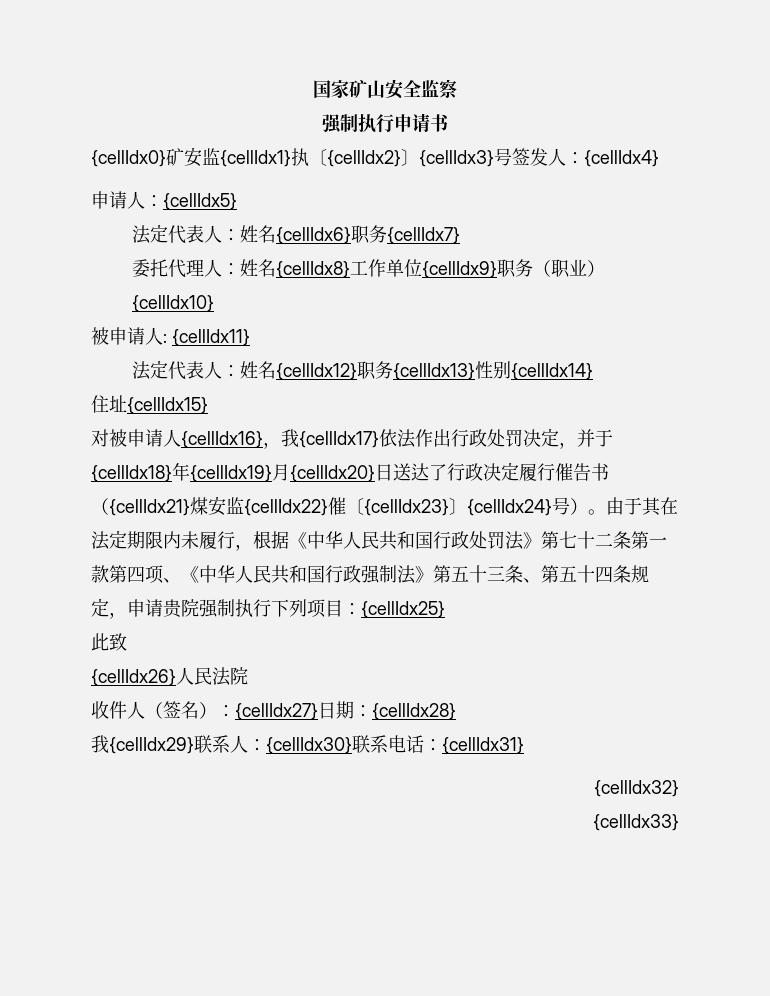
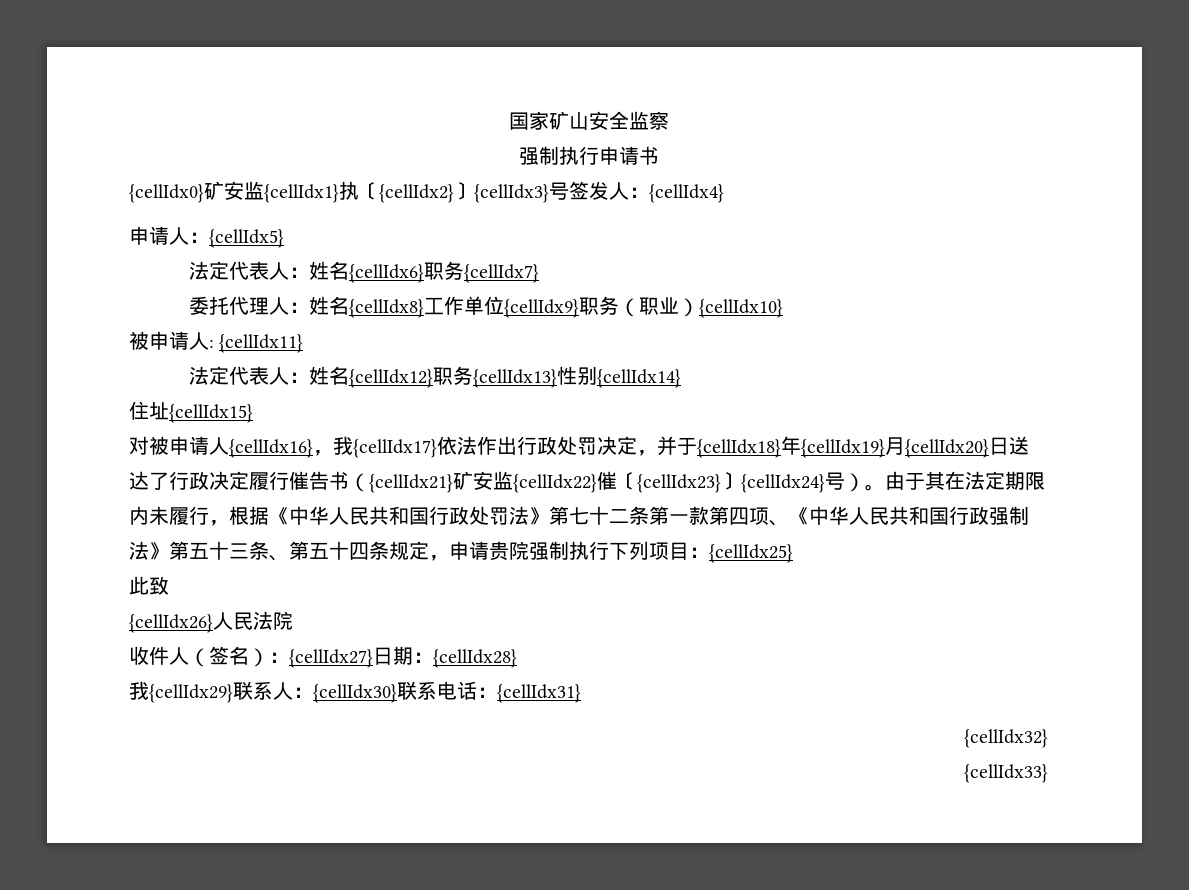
- 对被申请人{cellIdx16}，我{cellIdx17}依法作出行政处罚决定，并于{cellIdx18}年{cellIdx19}月{cellIdx20}日送达了行政决定履行催告书（{cellIdx21}煤安监{cellIdx22}催〔{cellIdx23}〕{cellIdx24}号）。
+ 对被申请人{cellIdx16}，我{cellIdx17}依法作出行政处罚决定，并于{cellIdx18}年{cellIdx19}月{cellIdx20}日送达了行政决定履行催告书（{cellIdx21}矿安监{cellIdx22}催〔{cellIdx23}〕{cellIdx24}号）。

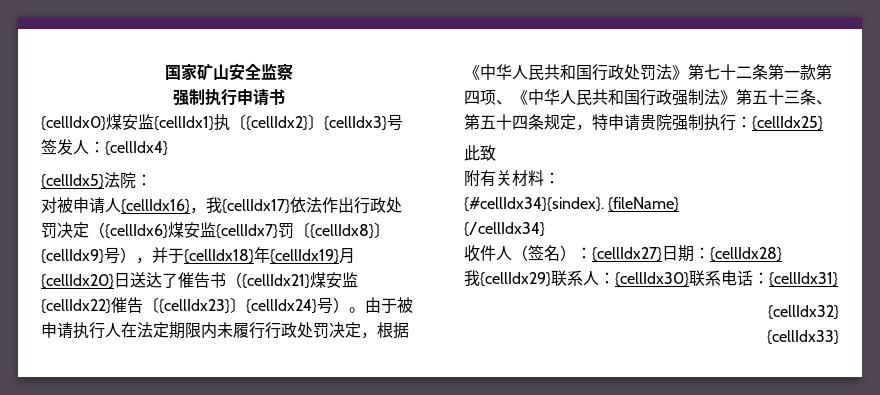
- {cellIdx0}矿安监{cellIdx1}执〔{cellIdx2}〕{cellIdx3}号签发人：{cellIdx4}
+ {cellIdx0}煤安监{cellIdx1}执〔{cellIdx2}〕{cellIdx3}号签发人：{cellIdx4}
- 申请人：{cellIdx5}
- 法定代表人：姓名{cellIdx6}职务{cellIdx7}
- 委托代理人：姓名{cellIdx8}工作单位{cellIdx9}职务（职业）{cellIdx10}
- 被申请人: {cellIdx11}
- 法定代表人：姓名{cellIdx12}职务{cellIdx13}性别{cellIdx14}
- 住址{cellIdx15}
+ {cellIdx5}法院：
- 对被申请人{cellIdx16}，我{cellIdx17}依法作出行政处罚决定，并于{cellIdx18}年{cellIdx19}月{cellIdx20}日送达了行政决定履行催告书（{cellIdx21}矿安监{cellIdx22}催〔{cellIdx23}〕{cellIdx24}号）。
+ 对被申请人{cellIdx16}，我{cellIdx17}依法作出行政处罚决定（{cellIdx6}煤安监{cellIdx7}罚〔{cellIdx8}〕{cellIdx9}号），并于{cellIdx18}年{cellIdx19}月{cellIdx20}日送达了催告书（{cellIdx21}煤安监{cellIdx22}催告〔{cellIdx23}〕{cellIdx24}号）。
- 由于其在法定期限内未履行，根据《中华人民共和国行政处罚法》第七十二条第一款第四项、《中华人民共和国行政强制法》第五十三条、第五十四条规定，申请贵院强制执行下列项目：{cellIdx25}
+ 由于被申请执行人在法定期限内未履行行政处罚决定，根据《中华人民共和国行政处罚法》第七十二条第一款第四项、《中华人民共和国行政强制法》第五十三条、第五十四条规定，特申请贵院强制执行：{cellIdx25}
- {cellIdx26}人民法院
+ 附有关材料：
+ {#cellIdx34}{sindex}. {fileName}
+ {/cellIdx34}

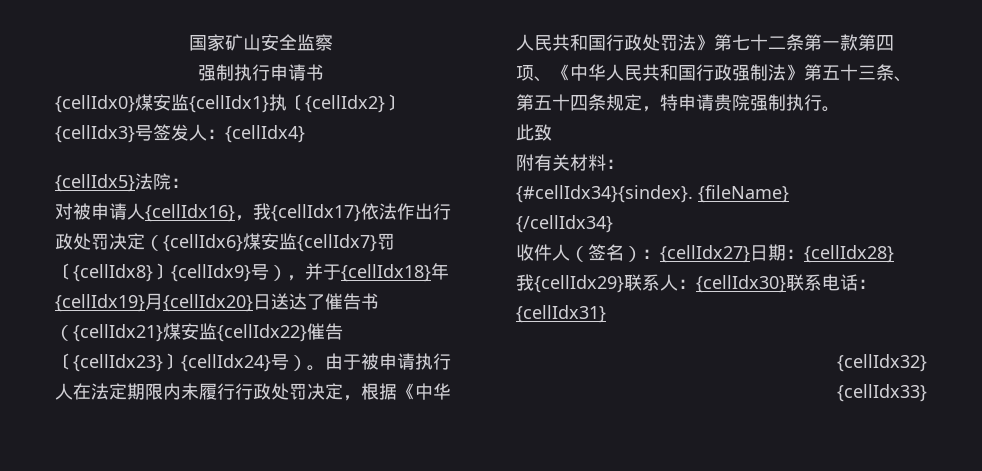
- 由于被申请执行人在法定期限内未履行行政处罚决定，根据《中华人民共和国行政处罚法》第七十二条第一款第四项、《中华人民共和国行政强制法》第五十三条、第五十四条规定，特申请贵院强制执行：{cellIdx25}
+ 由于被申请执行人在法定期限内未履行行政处罚决定，根据《中华人民共和国行政处罚法》第七十二条第一款第四项、《中华人民共和国行政强制法》第五十三条、第五十四条规定，特申请贵院强制执行。

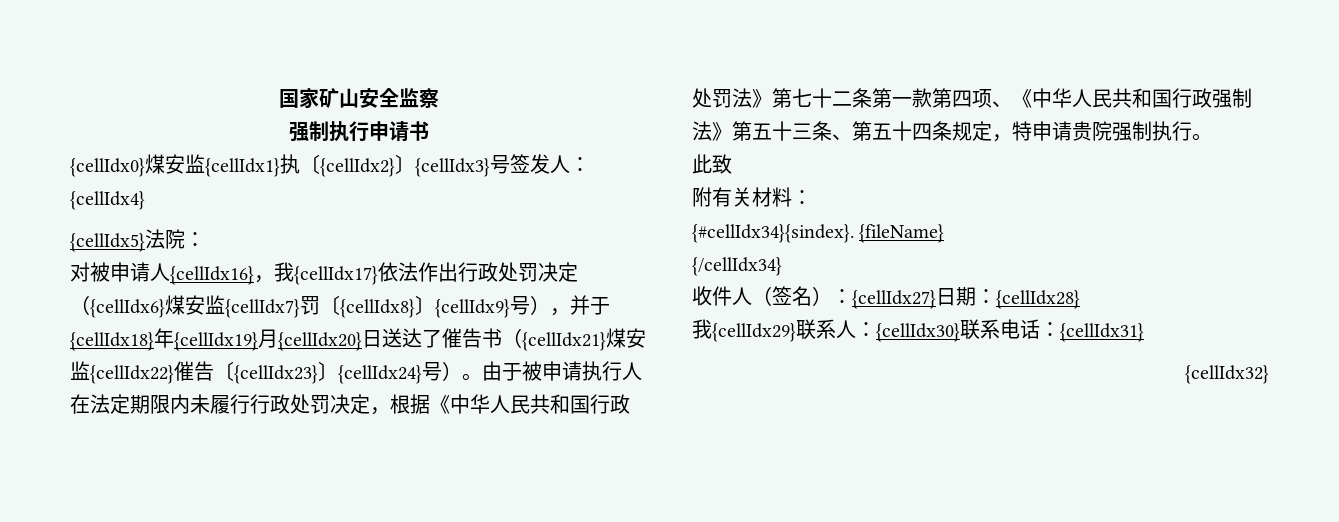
- {cellIdx33}

